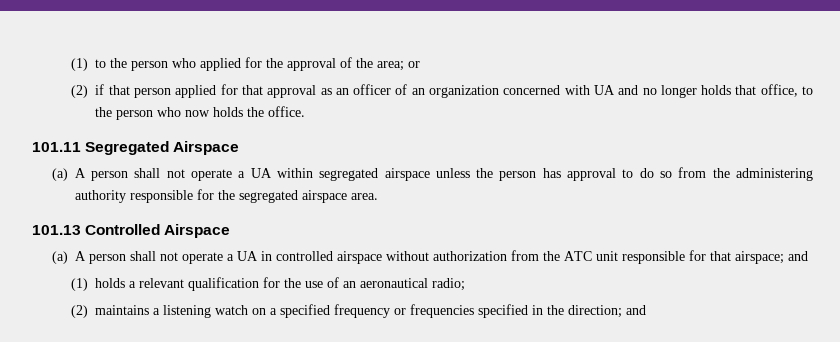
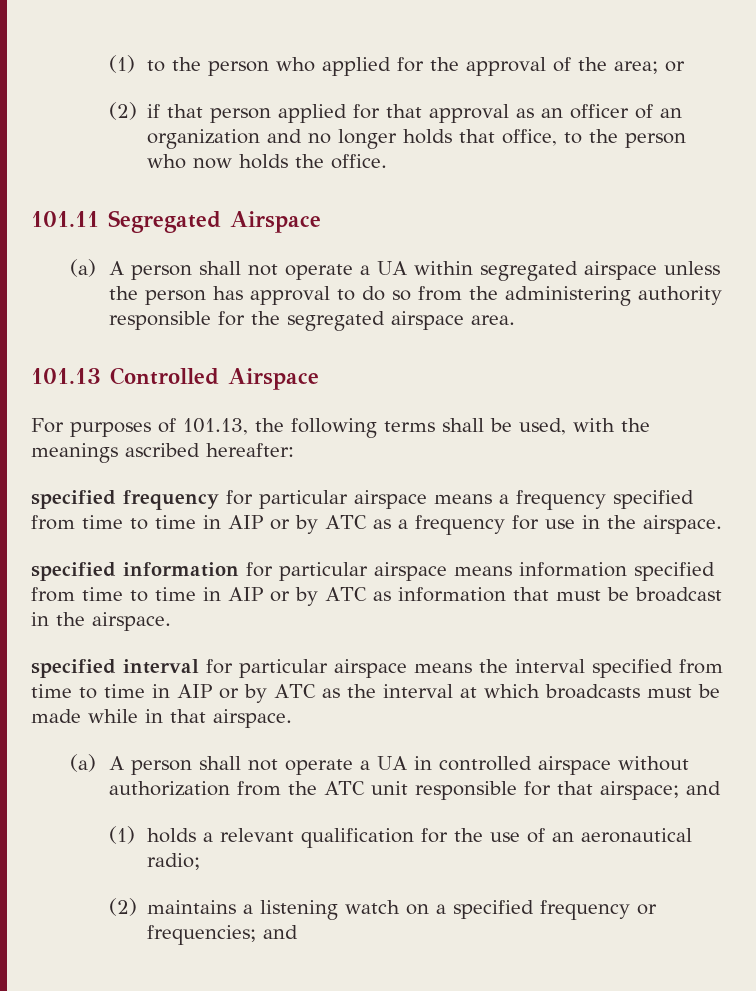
- (2) if that person applied for that approval as an officer of an organization concerned with UA and no longer holds that office, to the person who now holds the office.
+ (2) if that person applied for that approval as an officer of an organization and no longer holds that office, to the person who now holds the office.
+ For purposes of 101.13, the following terms shall be used, with the meanings ascribed hereafter:
+ specified frequency for particular airspace means a frequency specified from time to time in AIP or by ATC as a frequency for use in the airspace.
+ specified information for particular airspace means information specified from time to time in AIP or by ATC as information that must be broadcast in the airspace.
+ specified interval for particular airspace means the interval specified from time to time in AIP or by ATC as the interval at which broadcasts must be made while in that airspace.
- (2) maintains a listening watch on a specified frequency or frequencies specified in the direction; and
+ (2) maintains a listening watch on a specified frequency or frequencies; and

